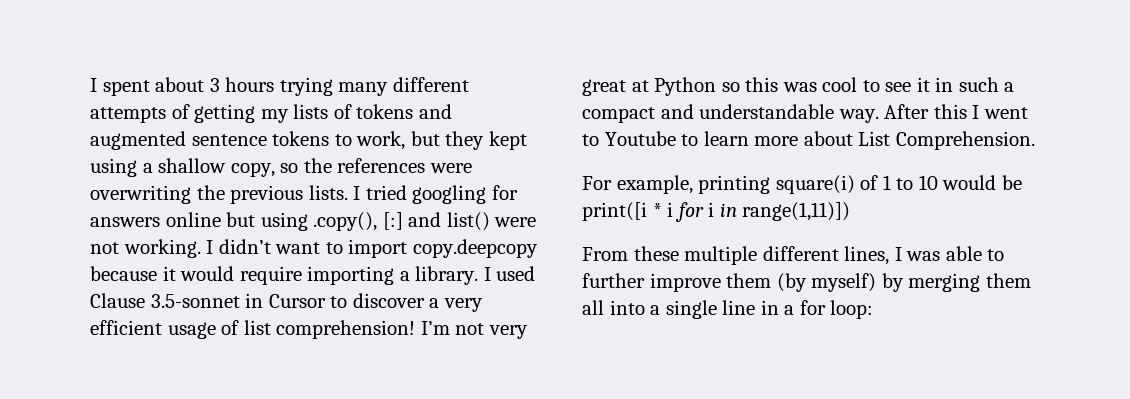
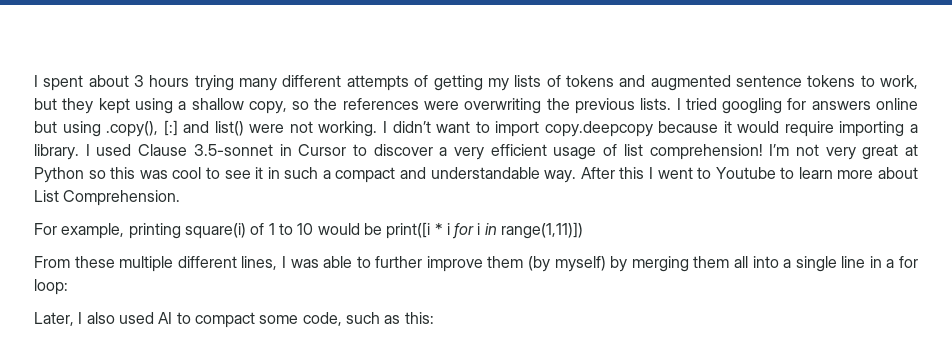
+ Later, I also used AI to compact some code, such as this:

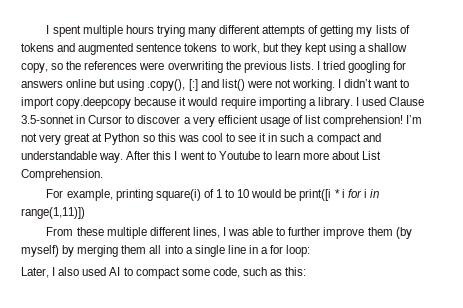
- I spent about 3 hours trying many different attempts of getting my lists of tokens and augmented sentence tokens to work, but they kept using a shallow copy, so the references were overwriting the previous lists.
+ I spent multiple hours trying many different attempts of getting my lists of tokens and augmented sentence tokens to work, but they kept using a shallow copy, so the references were overwriting the previous lists.

